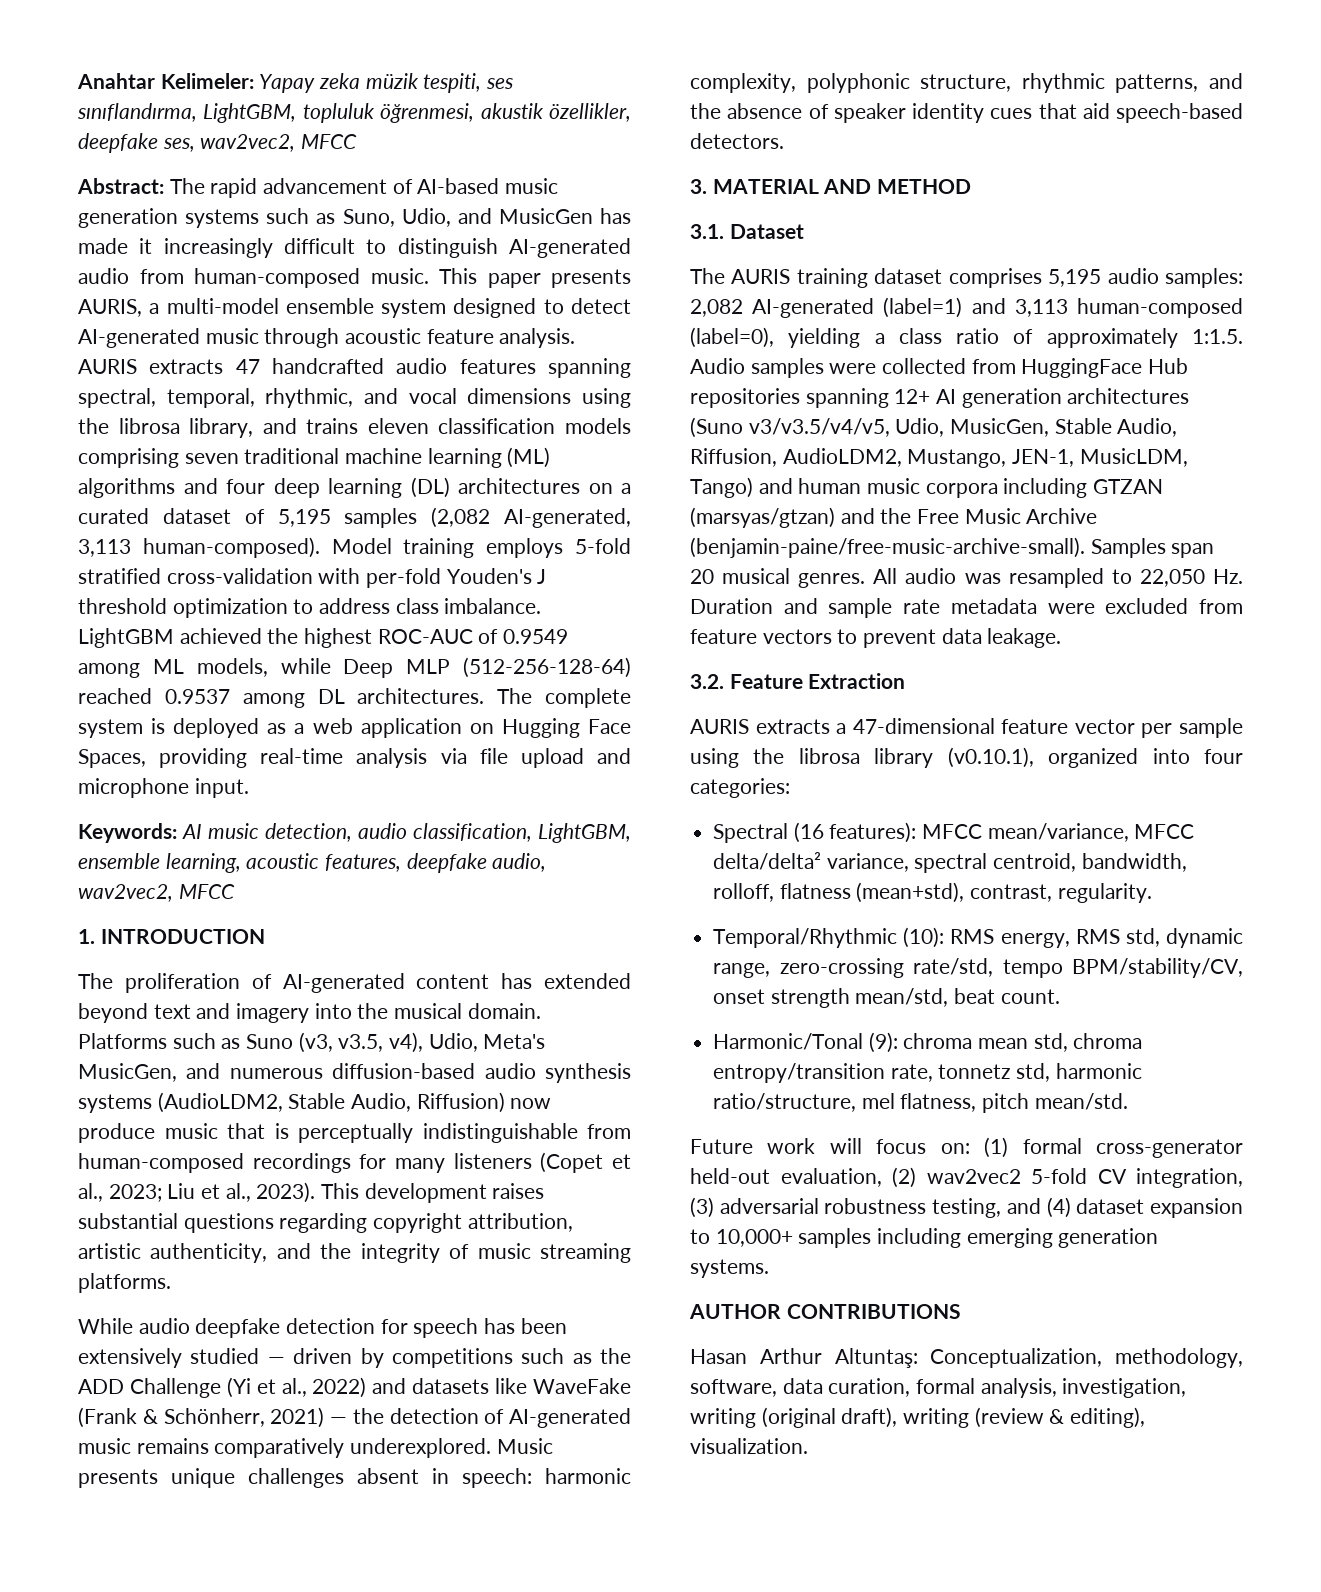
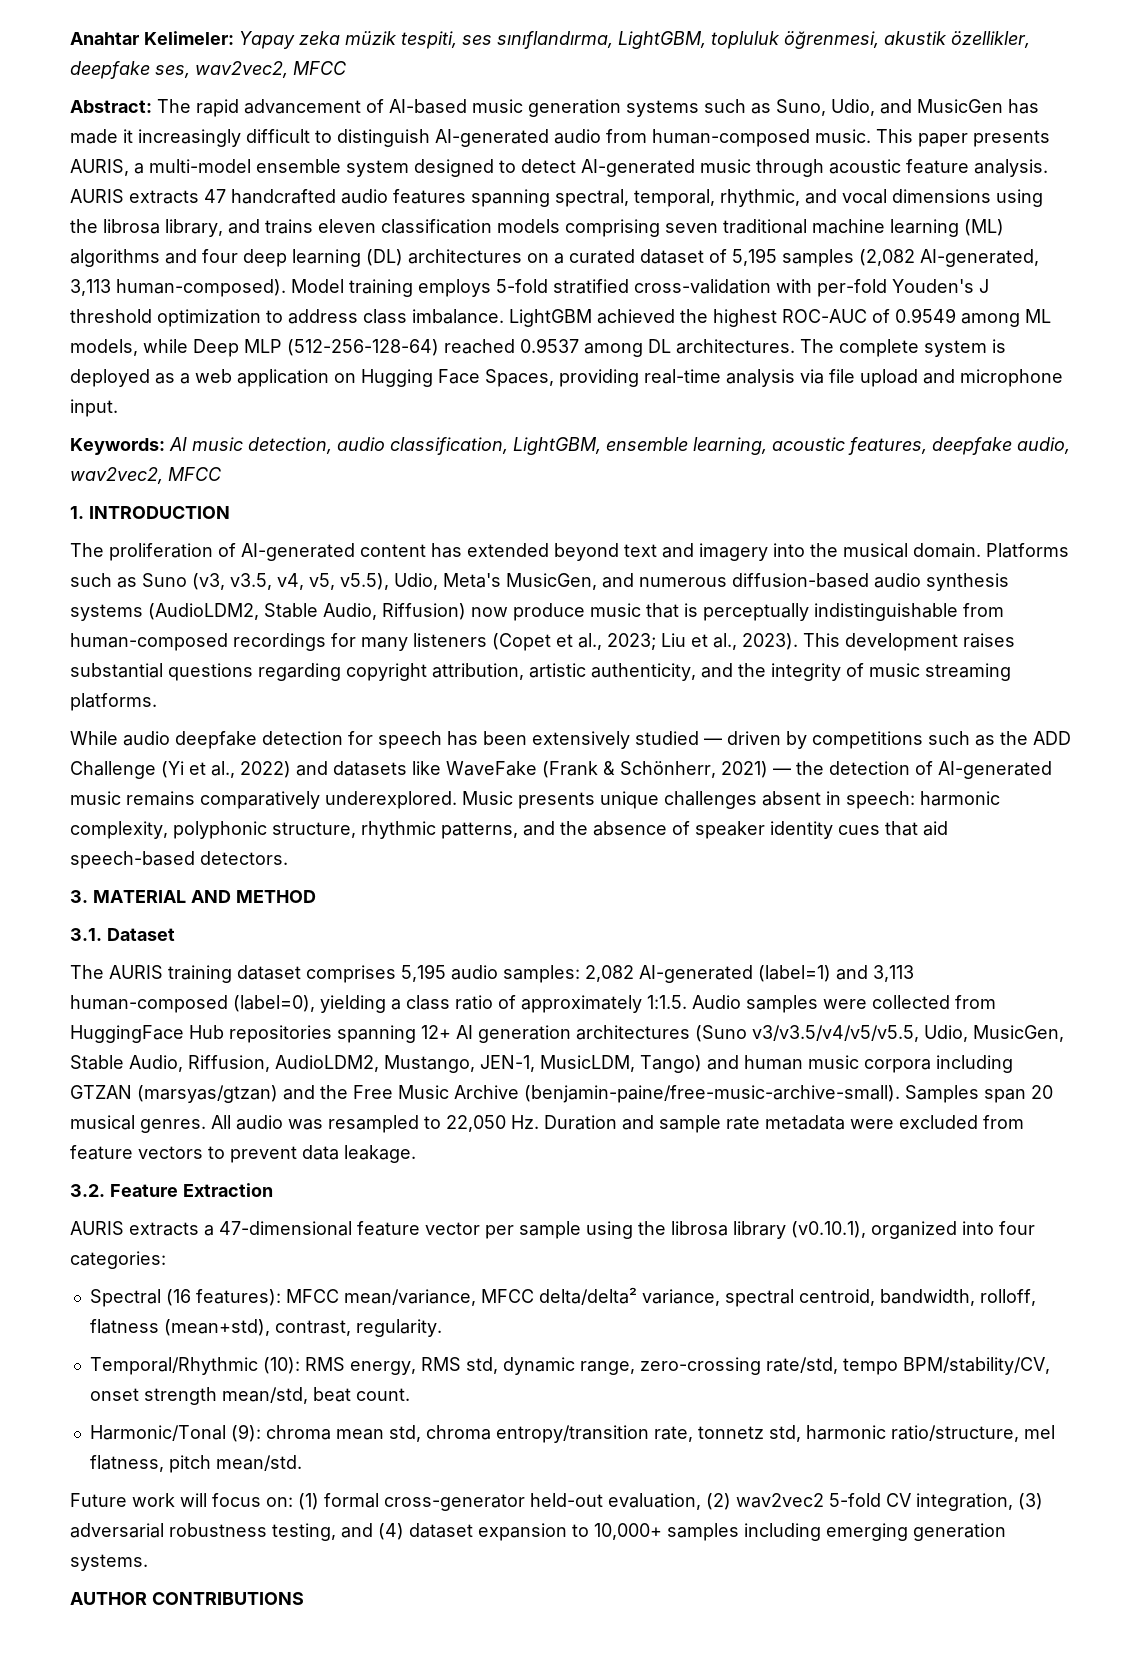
- Platforms such as Suno (v3, v3.5, v4), Udio, Meta's MusicGen, and numerous diffusion-based audio synthesis systems (AudioLDM2, Stable Audio, Riffusion) now produce music that is perceptually indistinguishable from human-composed recordings for many listeners (Copet et al., 2023; Liu et al., 2023).
+ Platforms such as Suno (v3, v3.5, v4, v5, v5.5), Udio, Meta's MusicGen, and numerous diffusion-based audio synthesis systems (AudioLDM2, Stable Audio, Riffusion) now produce music that is perceptually indistinguishable from human-composed recordings for many listeners (Copet et al., 2023; Liu et al., 2023).
- The AURIS training dataset comprises 5,195 audio samples: 2,082 AI-generated (label=1) and 3,113 human-composed (label=0), yielding a class ratio of approximately 1:1.5. Audio samples were collected from HuggingFace Hub repositories spanning 12+ AI generation architectures (Suno v3/v3.5/v4/v5, Udio, MusicGen, Stable Audio, Riffusion, AudioLDM2, Mustango, JEN-1, MusicLDM, Tango) and human music corpora including GTZAN (marsyas/gtzan) and the Free Music Archive (benjamin-paine/free-music-archive-small).
+ The AURIS training dataset comprises 5,195 audio samples: 2,082 AI-generated (label=1) and 3,113 human-composed (label=0), yielding a class ratio of approximately 1:1.5. Audio samples were collected from HuggingFace Hub repositories spanning 12+ AI generation architectures (Suno v3/v3.5/v4/v5/v5.5, Udio, MusicGen, Stable Audio, Riffusion, AudioLDM2, Mustango, JEN-1, MusicLDM, Tango) and human music corpora including GTZAN (marsyas/gtzan) and the Free Music Archive (benjamin-paine/free-music-archive-small).
- Hasan Arthur Altuntaş: Conceptualization, methodology, software, data curation, formal analysis, investigation, writing (original draft), writing (review & editing), visualization.

